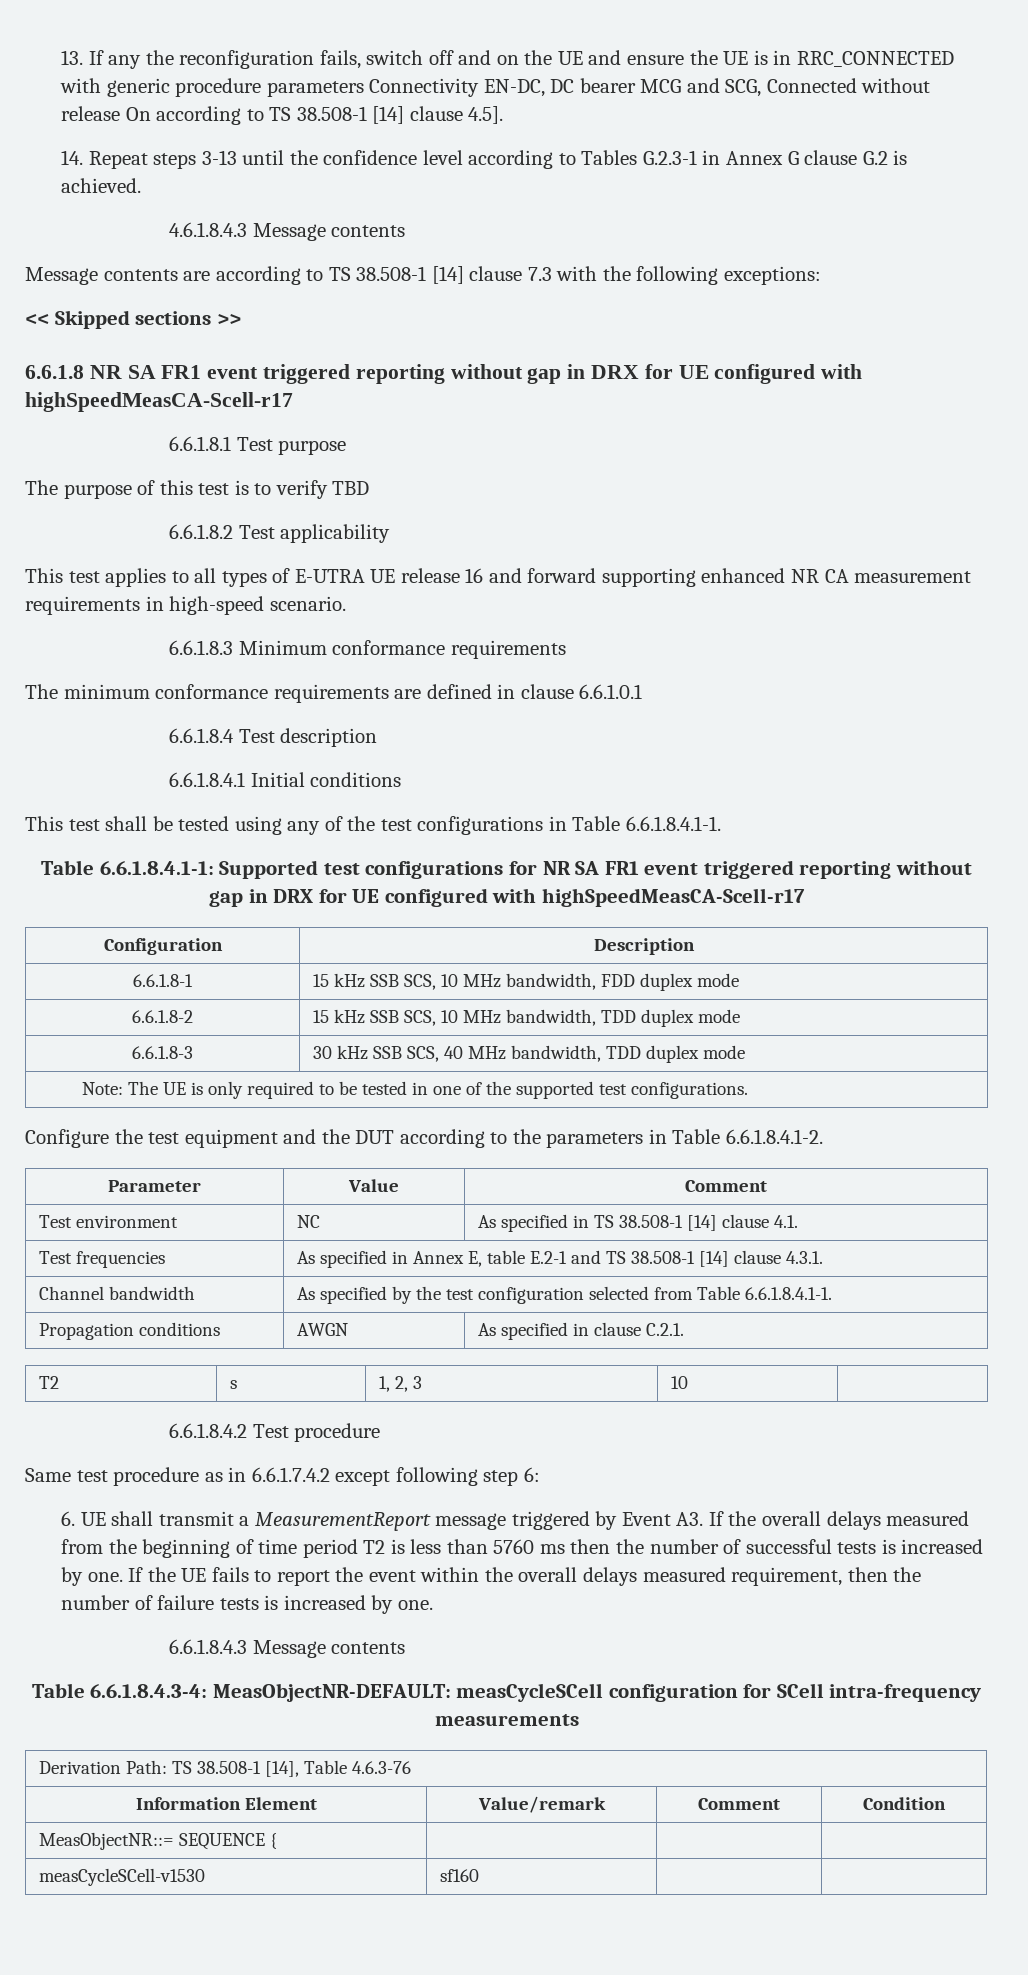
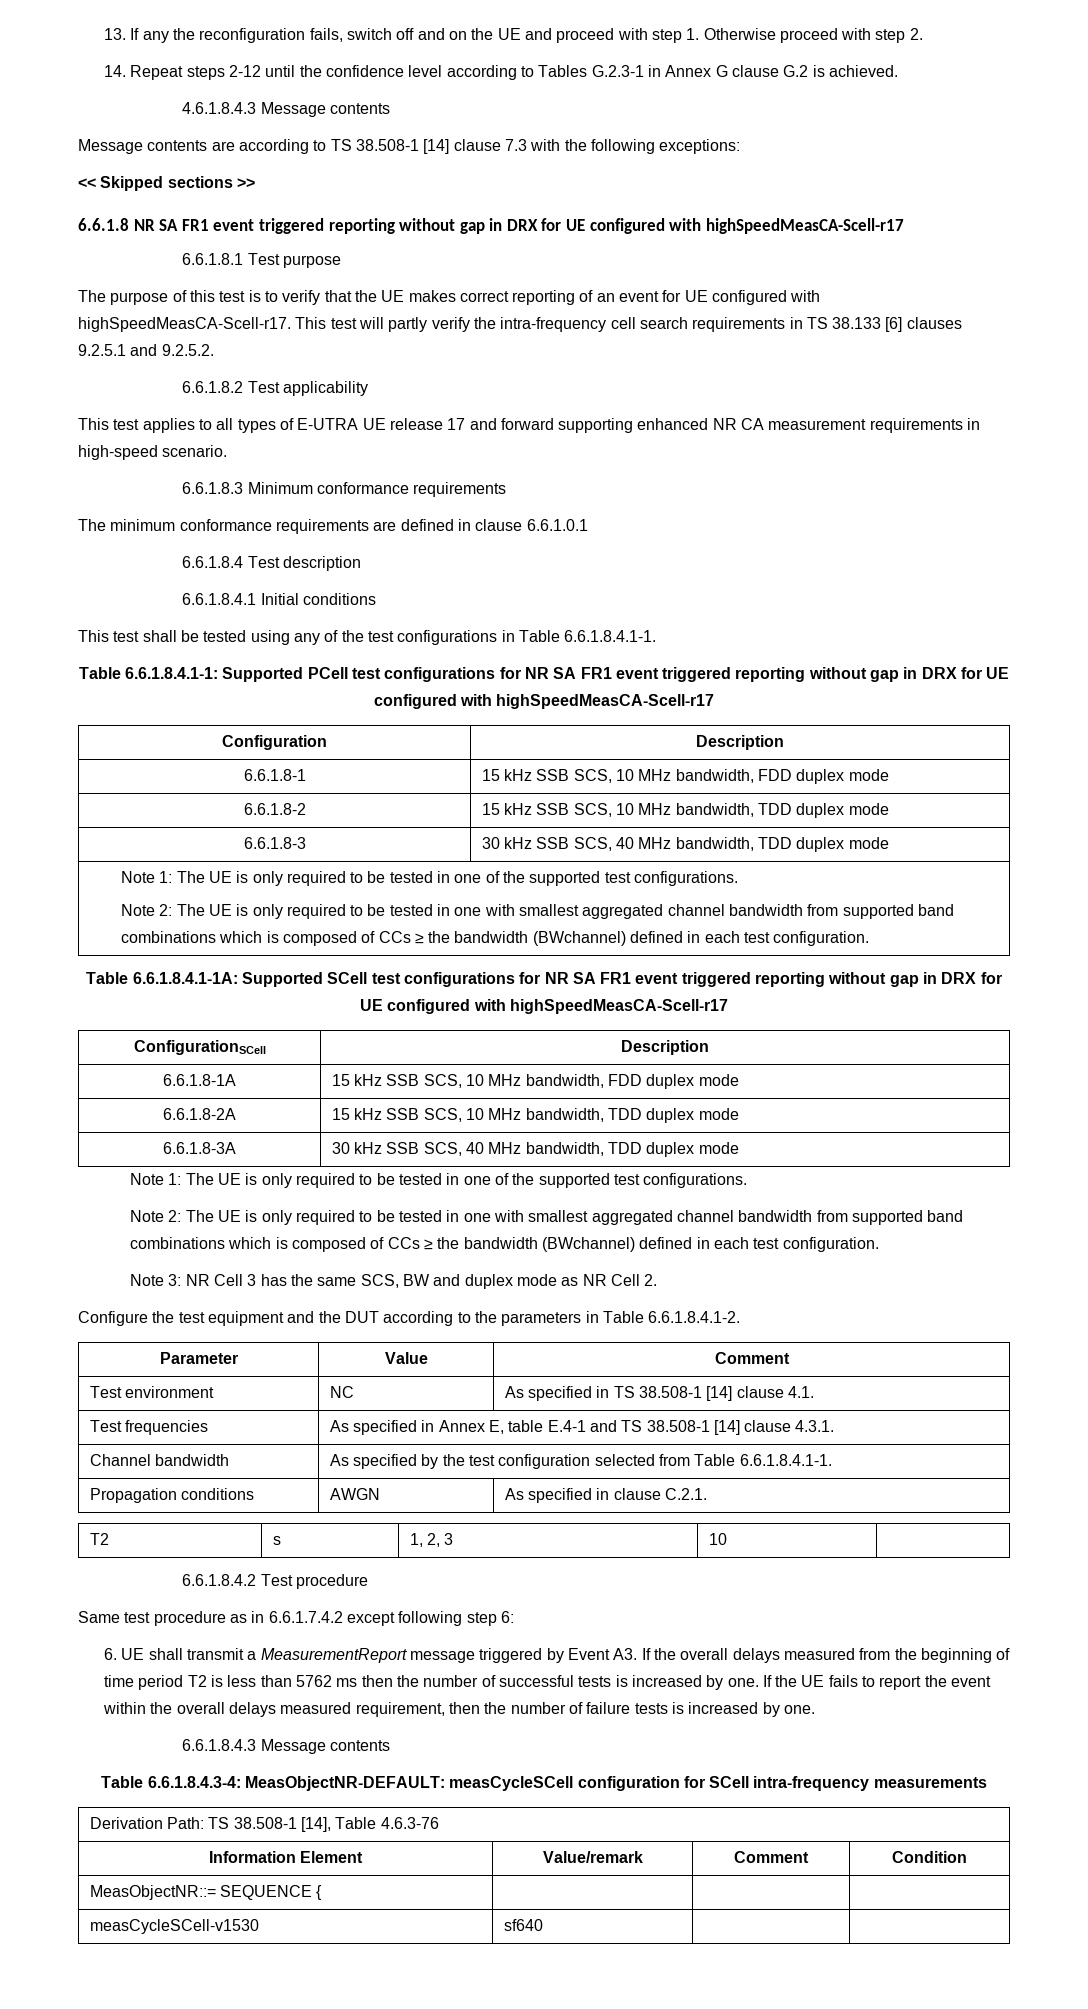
- 13. If any the reconfiguration fails, switch off and on the UE and ensure the UE is in RRC_CONNECTED with generic procedure parameters Connectivity EN-DC, DC bearer MCG and SCG, Connected without release On according to TS 38.508-1 [14] clause 4.5].
+ 13. If any the reconfiguration fails, switch off and on the UE and proceed with step 1. Otherwise proceed with step 2.
- 14. Repeat steps 3-13 until the confidence level according to Tables G.2.3-1 in Annex G clause G.2 is achieved.
+ 14. Repeat steps 2-12 until the confidence level according to Tables G.2.3-1 in Annex G clause G.2 is achieved.
- The purpose of this test is to verify TBD
+ The purpose of this test is to verify that the UE makes correct reporting of an event for UE configured with highSpeedMeasCA-Scell-r17. This test will partly verify the intra-frequency cell search requirements in TS 38.133 [6] clauses 9.2.5.1 and 9.2.5.2.
- This test applies to all types of E-UTRA UE release 16 and forward supporting enhanced NR CA measurement requirements in high-speed scenario.
+ This test applies to all types of E-UTRA UE release 17 and forward supporting enhanced NR CA measurement requirements in high-speed scenario.
- Table 6.6.1.8.4.1-1: Supported test configurations for NR SA FR1 event triggered reporting without gap in DRX for UE configured with highSpeedMeasCA-Scell-r17
+ Table 6.6.1.8.4.1-1: Supported PCell test configurations for NR SA FR1 event triggered reporting without gap in DRX for UE configured with highSpeedMeasCA-Scell-r17
  6.6.1.8-3 | 30 kHz SSB SCS, 40 MHz bandwidth, TDD duplex mode
- Note: The UE is only required to be tested in one of the supported test configurations.
+ Note 1: The UE is only required to be tested in one of the supported test configurations.
+ Note 2: The UE is only required to be tested in one with smallest aggregated channel bandwidth from supported band combinations which is composed of CCs ≥ the bandwidth (BWchannel) defined in each test configuration.
+ Table 6.6.1.8.4.1-1A: Supported SCell test configurations for NR SA FR1 event triggered reporting without gap in DRX for UE configured with highSpeedMeasCA-Scell-r17
+ ConfigurationSCell | Description
+ 6.6.1.8-1A | 15 kHz SSB SCS, 10 MHz bandwidth, FDD duplex mode
+ 6.6.1.8-2A | 15 kHz SSB SCS, 10 MHz bandwidth, TDD duplex mode
+ 6.6.1.8-3A | 30 kHz SSB SCS, 40 MHz bandwidth, TDD duplex mode
+ Note 1: The UE is only required to be tested in one of the supported test configurations.
+ Note 2: The UE is only required to be tested in one with smallest aggregated channel bandwidth from supported band combinations which is composed of CCs ≥ the bandwidth (BWchannel) defined in each test configuration.
+ Note 3: NR Cell 3 has the same SCS, BW and duplex mode as NR Cell 2.
- Test frequencies | As specified in Annex E, table E.2-1 and TS 38.508-1 [14] clause 4.3.1.
+ Test frequencies | As specified in Annex E, table E.4-1 and TS 38.508-1 [14] clause 4.3.1.
- 6. UE shall transmit a MeasurementReport message triggered by Event A3. If the overall delays measured from the beginning of time period T2 is less than 5760 ms then the number of successful tests is increased by one.
+ 6. UE shall transmit a MeasurementReport message triggered by Event A3. If the overall delays measured from the beginning of time period T2 is less than 5762 ms then the number of successful tests is increased by one.
- measCycleSCell-v1530 | sf160 | |
+ measCycleSCell-v1530 | sf640 | |

